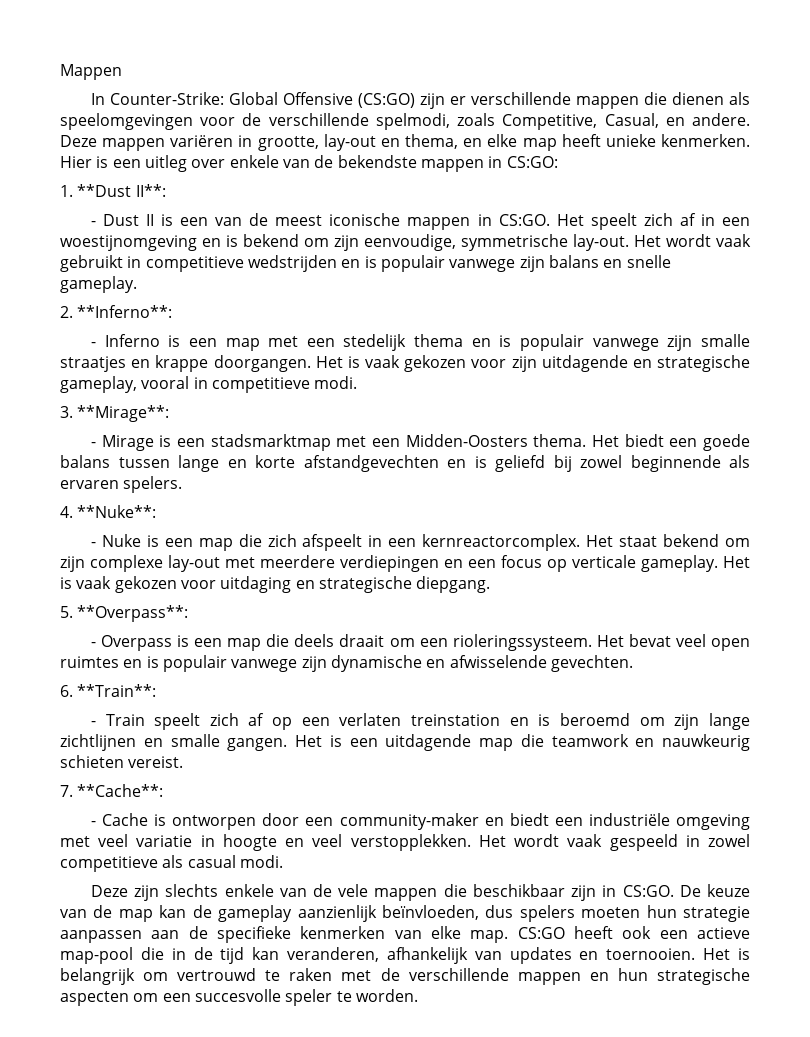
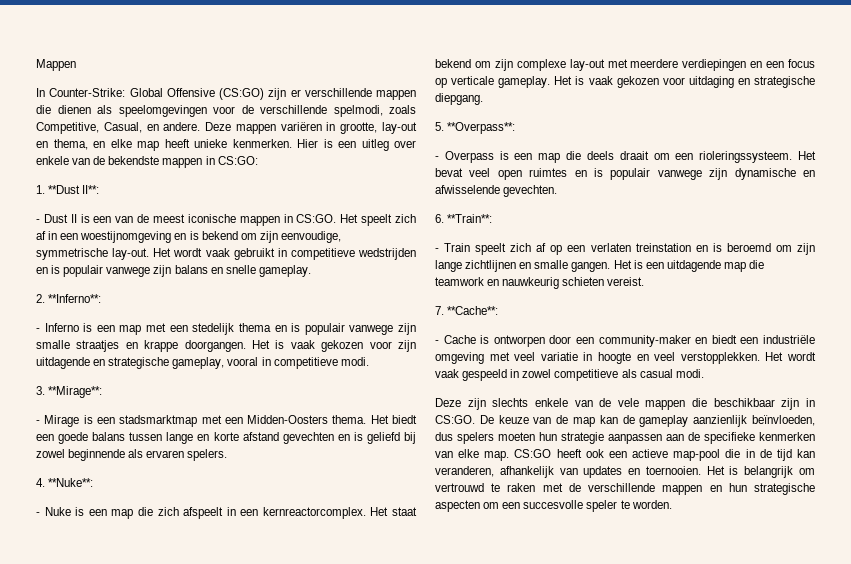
- Het biedt een goede balans tussen lange en korte afstandgevechten en is geliefd bij zowel beginnende als ervaren spelers.
+ Het biedt een goede balans tussen lange en korte afstand gevechten en is geliefd bij zowel beginnende als ervaren spelers.

